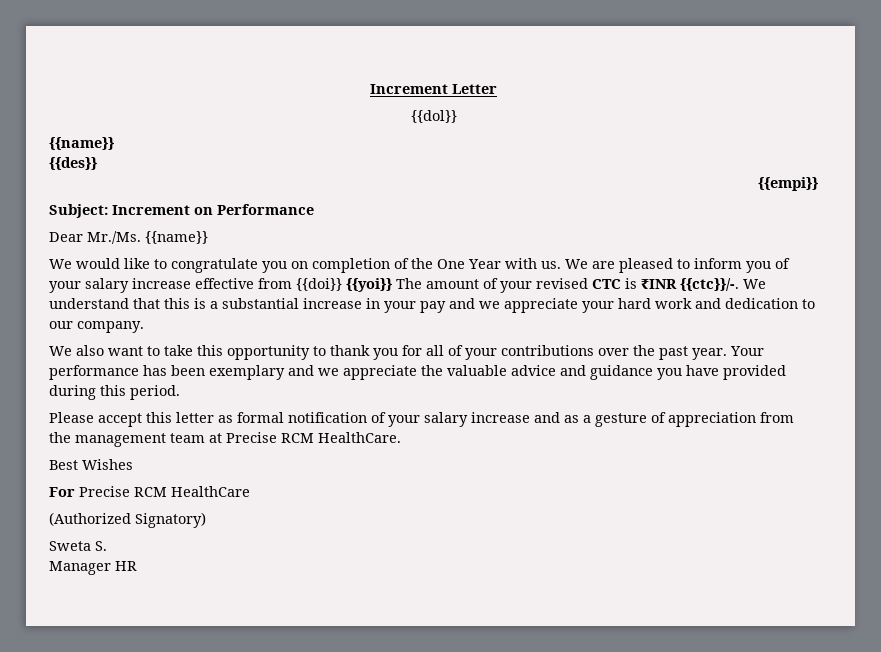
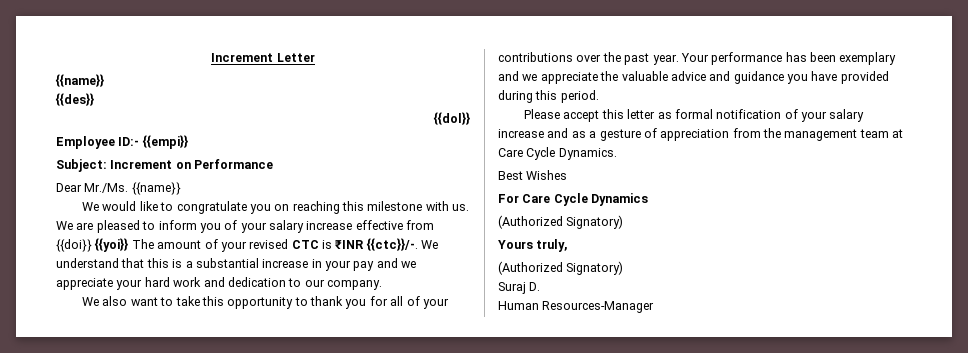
- {{dol}}
- {{empi}}
+ {{dol}}
+ Employee ID:- {{empi}}
- We would like to congratulate you on completion of the One Year with us.
+ We would like to congratulate you on reaching this milestone with us.
- Please accept this letter as formal notification of your salary increase and as a gesture of appreciation from the management team at Precise RCM HealthCare.
+ Please accept this letter as formal notification of your salary increase and as a gesture of appreciation from the management team at Care Cycle Dynamics.
- For Precise RCM HealthCare
+ For Care Cycle Dynamics
  (Authorized Signatory)
- Sweta S.
- Manager HR
+ Yours truly,
+ (Authorized Signatory)
+ Suraj D.
+ Human Resources-Manager

